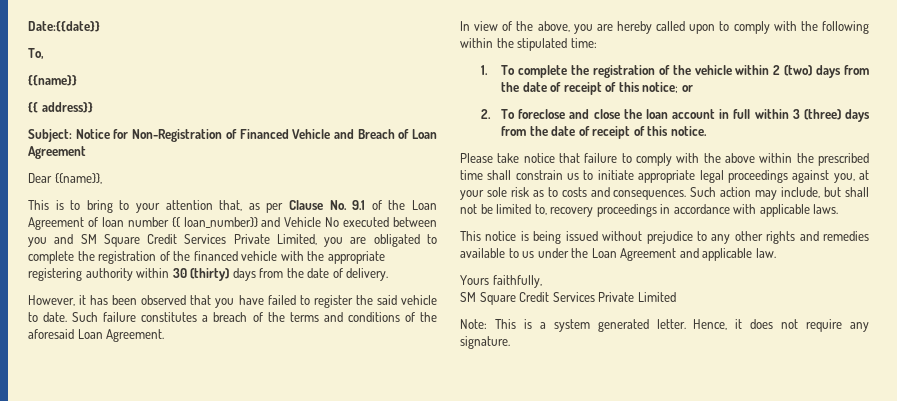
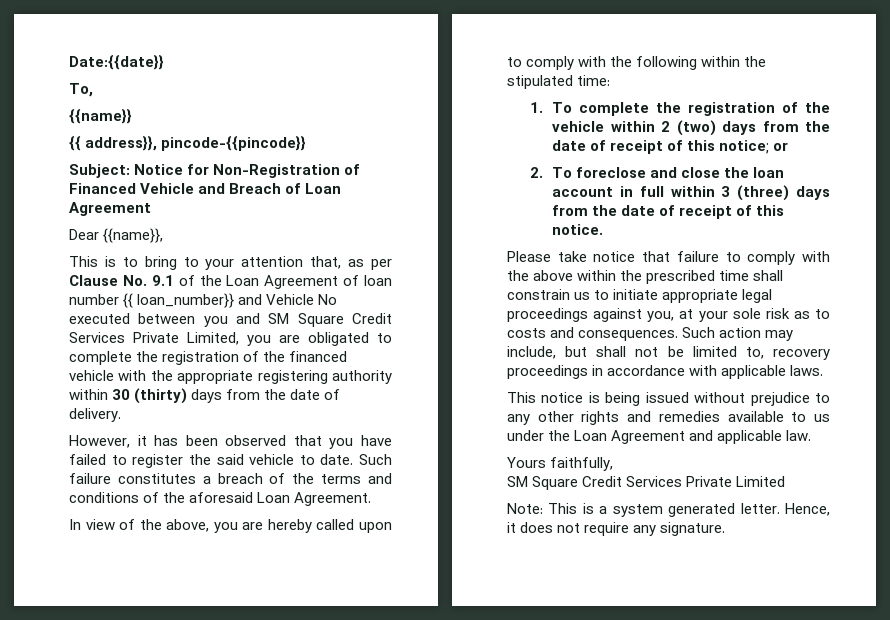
- {{ address}}
+ {{ address}}, pincode-{{pincode}}

